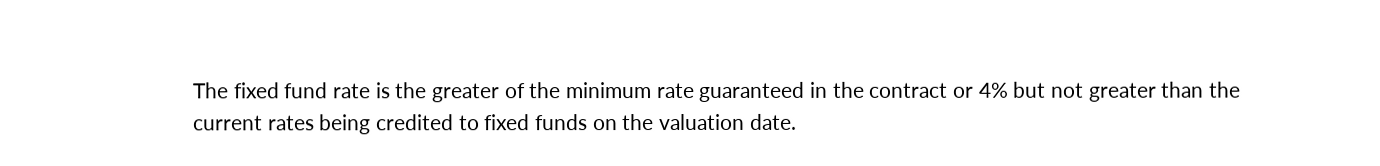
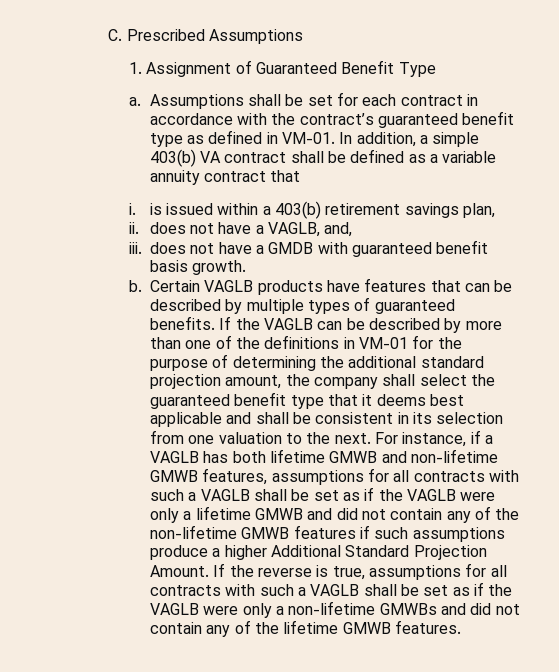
- The fixed fund rate is the greater of the minimum rate guaranteed in the contract or 4% but not greater than the current rates being credited to fixed funds on the valuation date.
+ C. Prescribed Assumptions
+ 1. Assignment of Guaranteed Benefit Type
+ a. Assumptions shall be set for each contract in accordance with the contract’s guaranteed benefit type as defined in VM-01. In addition, a simple 403(b) VA contract shall be defined as a variable annuity contract that
+ i. is issued within a 403(b) retirement savings plan,
+ ii. does not have a VAGLB, and,
+ iii. does not have a GMDB with guaranteed benefit basis growth.
+ b. Certain VAGLB products have features that can be described by multiple types of guaranteed benefits. If the VAGLB can be described by more than one of the definitions in VM-01 for the purpose of determining the additional standard projection amount, the company shall select the guaranteed benefit type that it deems best applicable and shall be consistent in its selection from one valuation to the next. For instance, if a VAGLB has both lifetime GMWB and non-lifetime GMWB features, assumptions for all contracts with such a VAGLB shall be set as if the VAGLB were only a lifetime GMWB and did not contain any of the non-lifetime GMWB features if such assumptions produce a higher Additional Standard Projection Amount. If the reverse is true, assumptions for all contracts with such a VAGLB shall be set as if the VAGLB were only a non-lifetime GMWBs and did not contain any of the lifetime GMWB features.

